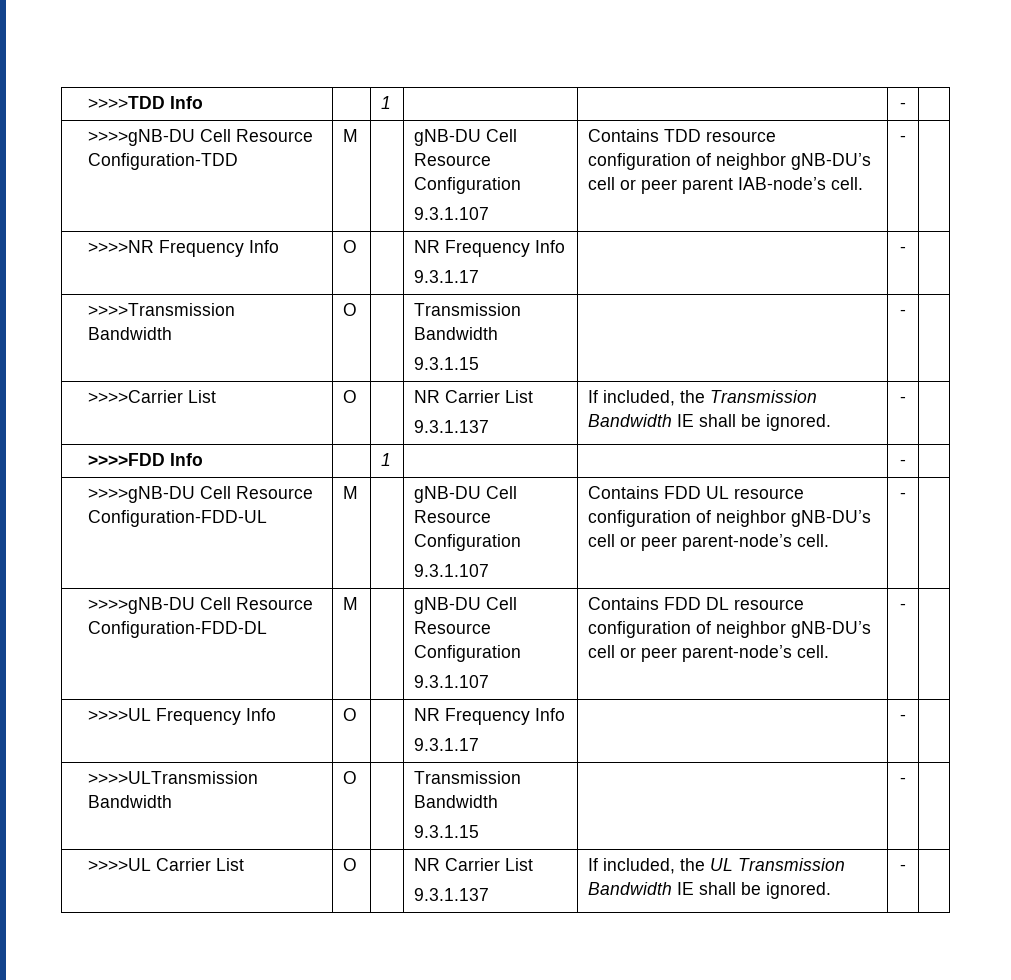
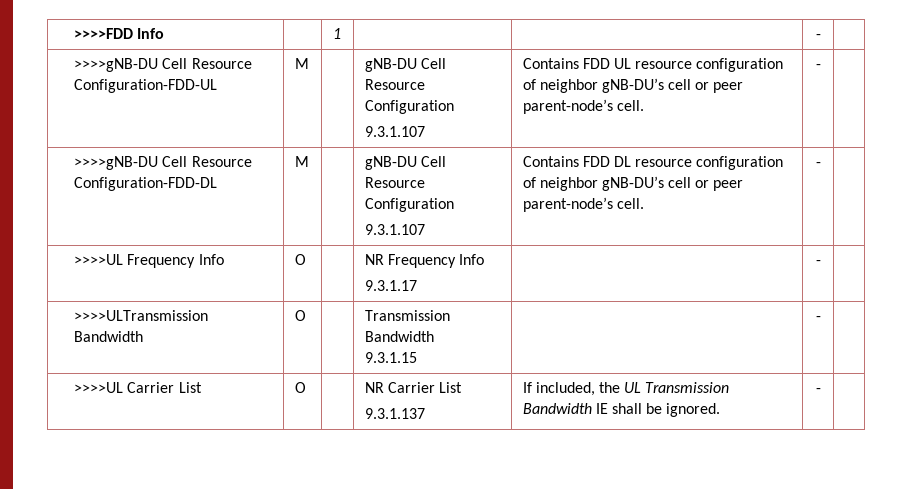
- >>>>TDD Info | | 1 | | | - |
- >>>>gNB-DU Cell Resource Configuration-TDD | M | | gNB-DU Cell Resource Configuration
- 9.3.1.107 | Contains TDD resource configuration of neighbor gNB-DU’s cell or peer parent IAB-node’s cell. | - |
- >>>>NR Frequency Info | O | | NR Frequency Info
- 9.3.1.17 | | - |
- >>>>Transmission Bandwidth | O | | Transmission Bandwidth
- 9.3.1.15 | | - |
- >>>>Carrier List | O | | NR Carrier List
- 9.3.1.137 | If included, the Transmission Bandwidth IE shall be ignored. | - |

